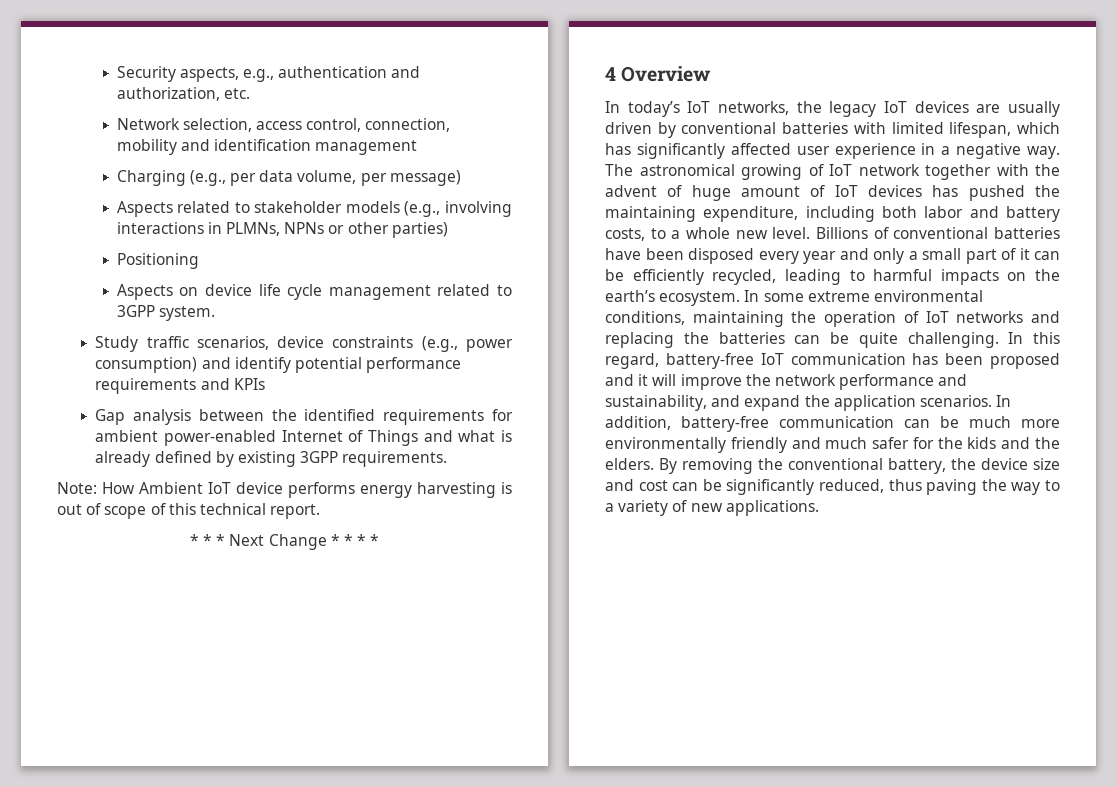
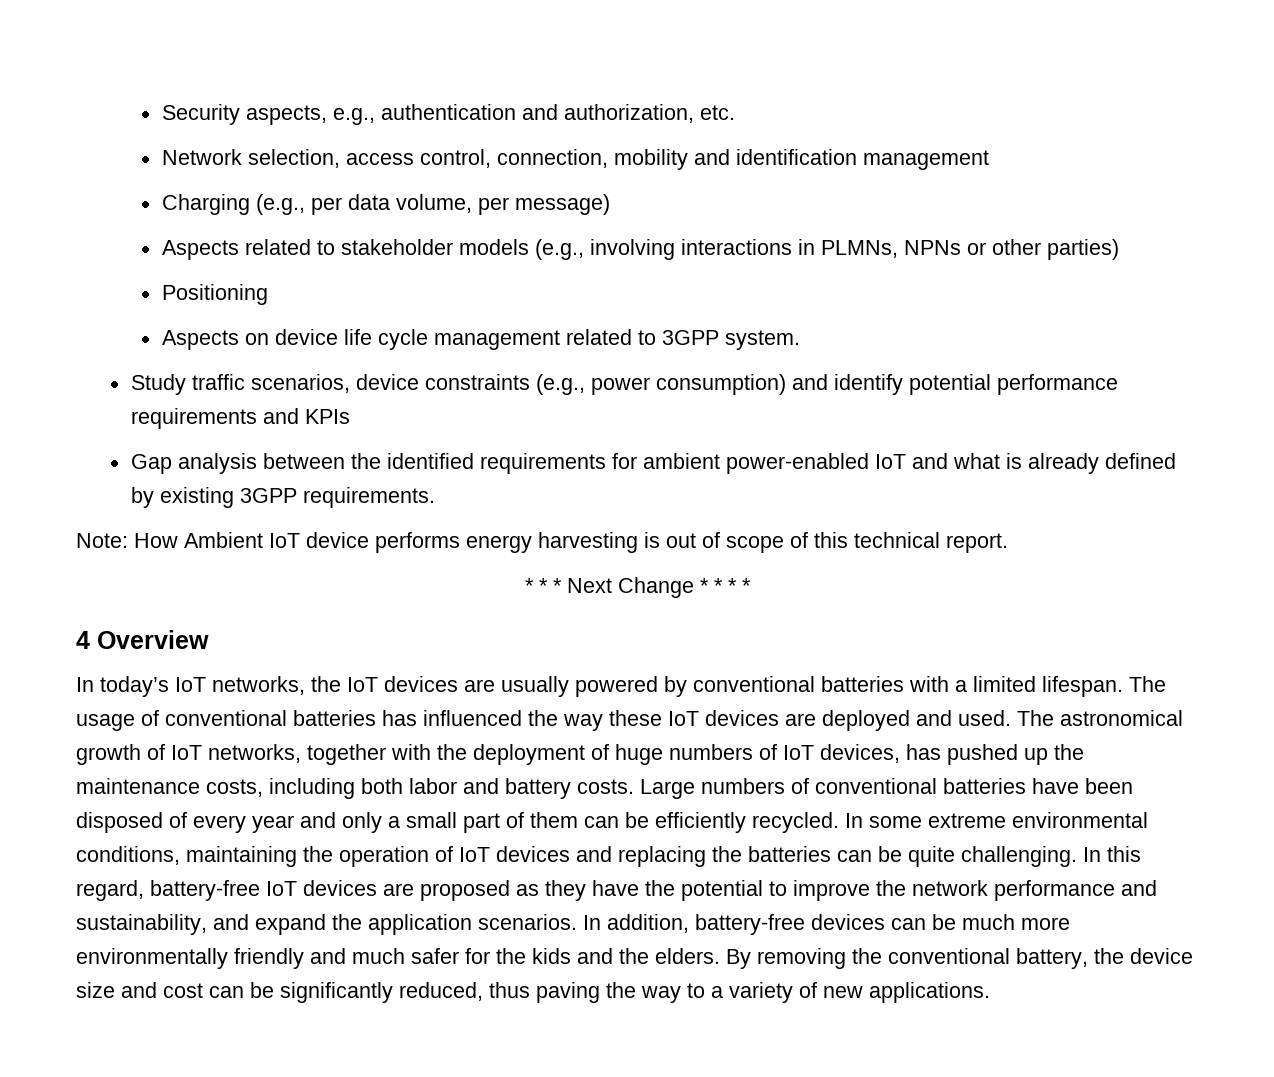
- Gap analysis between the identified requirements for ambient power-enabled Internet of Things and what is already defined by existing 3GPP requirements.
+ Gap analysis between the identified requirements for ambient power-enabled IoT and what is already defined by existing 3GPP requirements.
- In today’s IoT networks, the legacy IoT devices are usually driven by conventional batteries with limited lifespan, which has significantly affected user experience in a negative way.
+ In today’s IoT networks, the IoT devices are usually powered by conventional batteries with a limited lifespan. The usage of conventional batteries has influenced the way these IoT devices are deployed and used.
- The astronomical growing of IoT network together with the advent of huge amount of IoT devices has pushed the maintaining expenditure, including both labor and battery costs, to a whole new level. Billions of conventional batteries have been disposed every year and only a small part of it can be efficiently recycled, leading to harmful impacts on the earth’s ecosystem.
+ The astronomical growth of IoT networks, together with the deployment of huge numbers of IoT devices, has pushed up the maintenance costs, including both labor and battery costs. Large numbers of conventional batteries have been disposed of every year and only a small part of them can be efficiently recycled.
- In some extreme environmental conditions, maintaining the operation of IoT networks and replacing the batteries can be quite challenging.
+ In some extreme environmental conditions, maintaining the operation of IoT devices and replacing the batteries can be quite challenging.
- In this regard, battery-free IoT communication has been proposed and it will improve the network performance and sustainability, and expand the application scenarios.
+ In this regard, battery-free IoT devices are proposed as they have the potential to improve the network performance and sustainability, and expand the application scenarios.
- In addition, battery-free communication can be much more environmentally friendly and much safer for the kids and the elders.
+ In addition, battery-free devices can be much more environmentally friendly and much safer for the kids and the elders.

